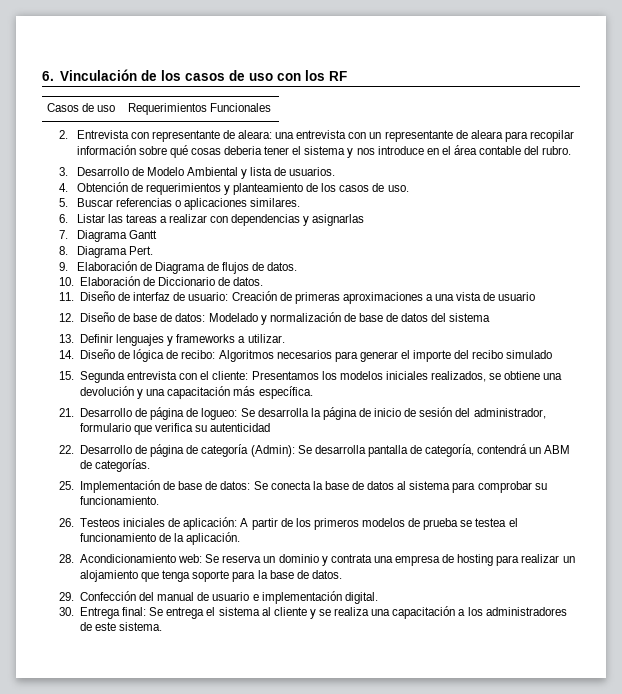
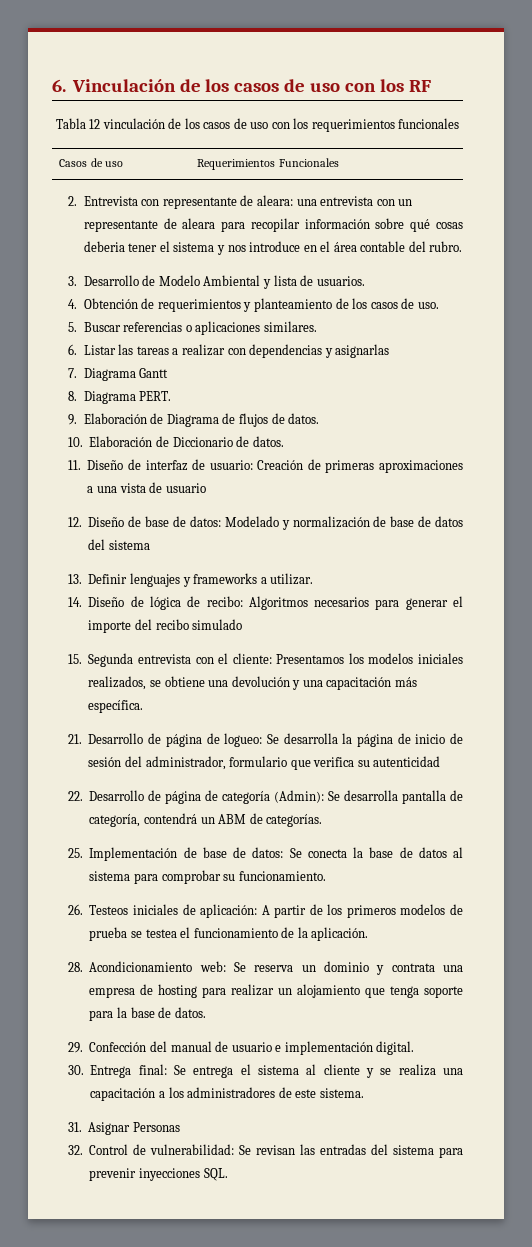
+ Tabla 12 vinculación de los casos de uso con los requerimientos funcionales
- 8. Diagrama Pert.
+ 8. Diagrama PERT.
+ 31. Asignar Personas
+ 32. Control de vulnerabilidad: Se revisan las entradas del sistema para prevenir inyecciones SQL.

